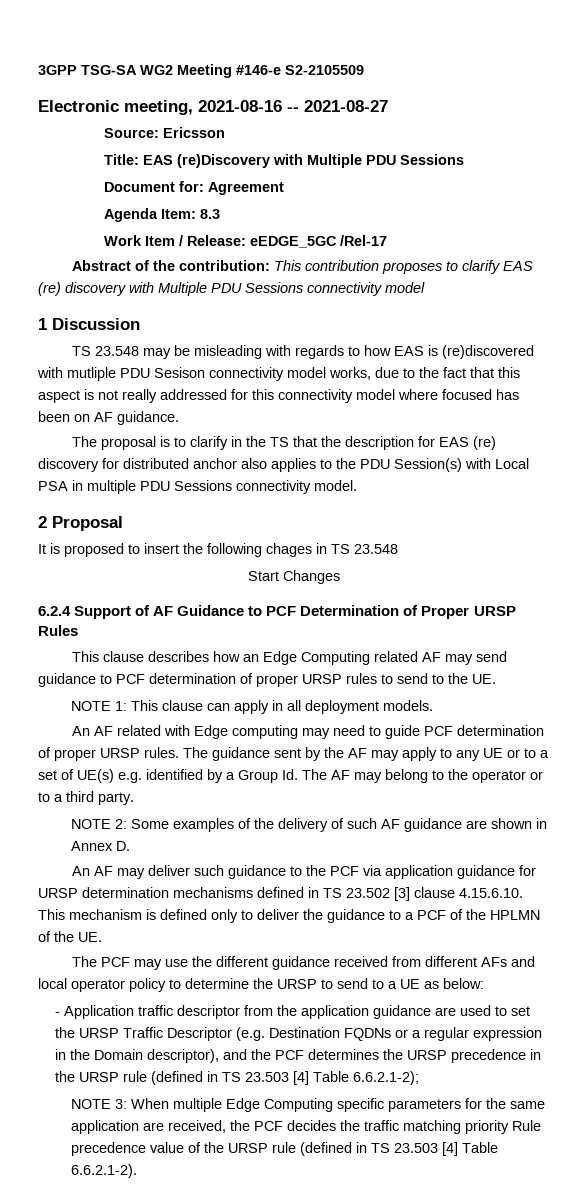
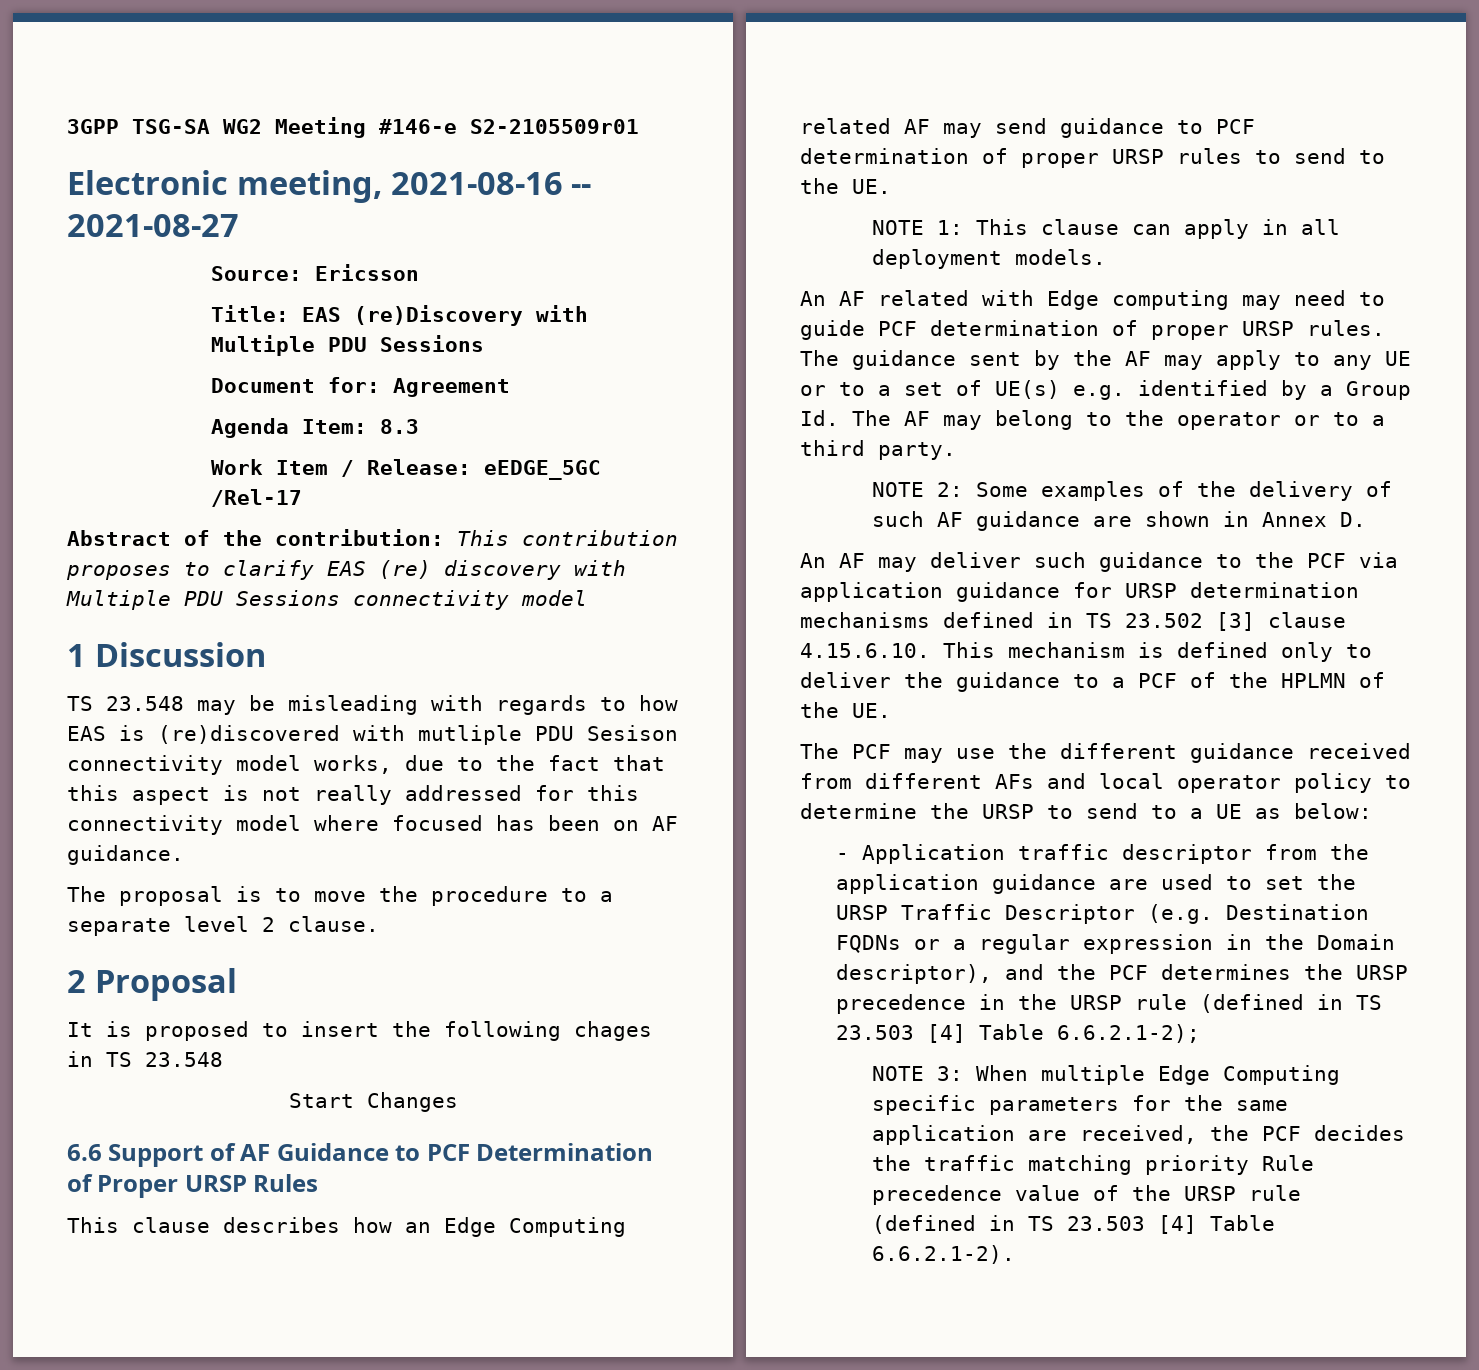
- 3GPP TSG-SA WG2 Meeting #146-e S2-2105509
+ 3GPP TSG-SA WG2 Meeting #146-e S2-2105509r01
- The proposal is to clarify in the TS that the description for EAS (re) discovery for distributed anchor also applies to the PDU Session(s) with Local PSA in multiple PDU Sessions connectivity model.
+ The proposal is to move the procedure to a separate level 2 clause.
- 6.2.4 Support of AF Guidance to PCF Determination of Proper URSP Rules
+ 6.6 Support of AF Guidance to PCF Determination of Proper URSP Rules

